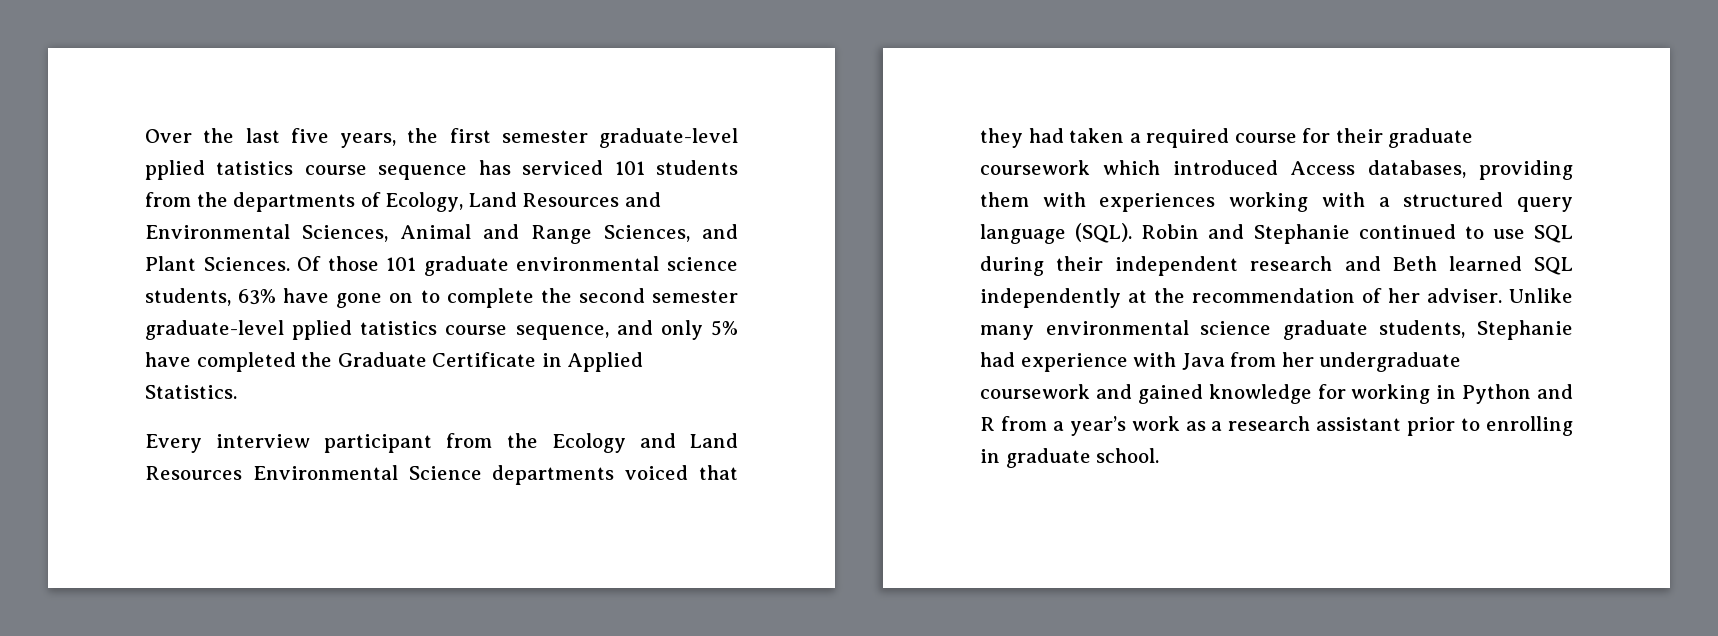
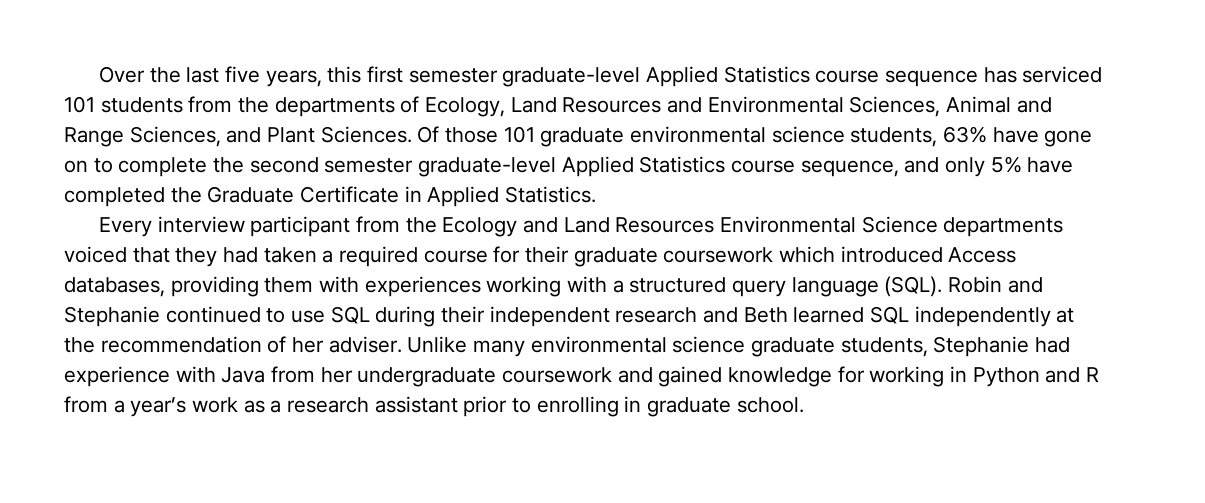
- Over the last five years, the first semester graduate-level pplied tatistics course sequence has serviced 101 students from the departments of Ecology, Land Resources and Environmental Sciences, Animal and Range Sciences, and Plant Sciences.
+ Over the last five years, this first semester graduate-level Applied Statistics course sequence has serviced 101 students from the departments of Ecology, Land Resources and Environmental Sciences, Animal and Range Sciences, and Plant Sciences.
- Of those 101 graduate environmental science students, 63% have gone on to complete the second semester graduate-level pplied tatistics course sequence, and only 5% have completed the Graduate Certificate in Applied Statistics.
+ Of those 101 graduate environmental science students, 63% have gone on to complete the second semester graduate-level Applied Statistics course sequence, and only 5% have completed the Graduate Certificate in Applied Statistics.

